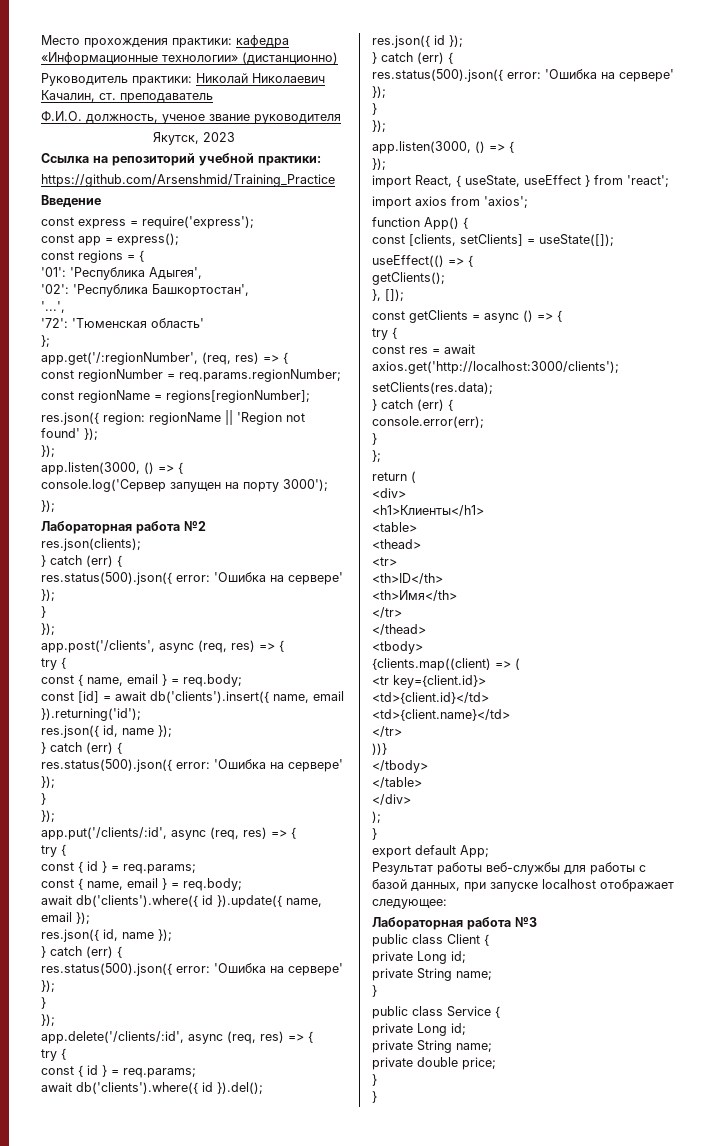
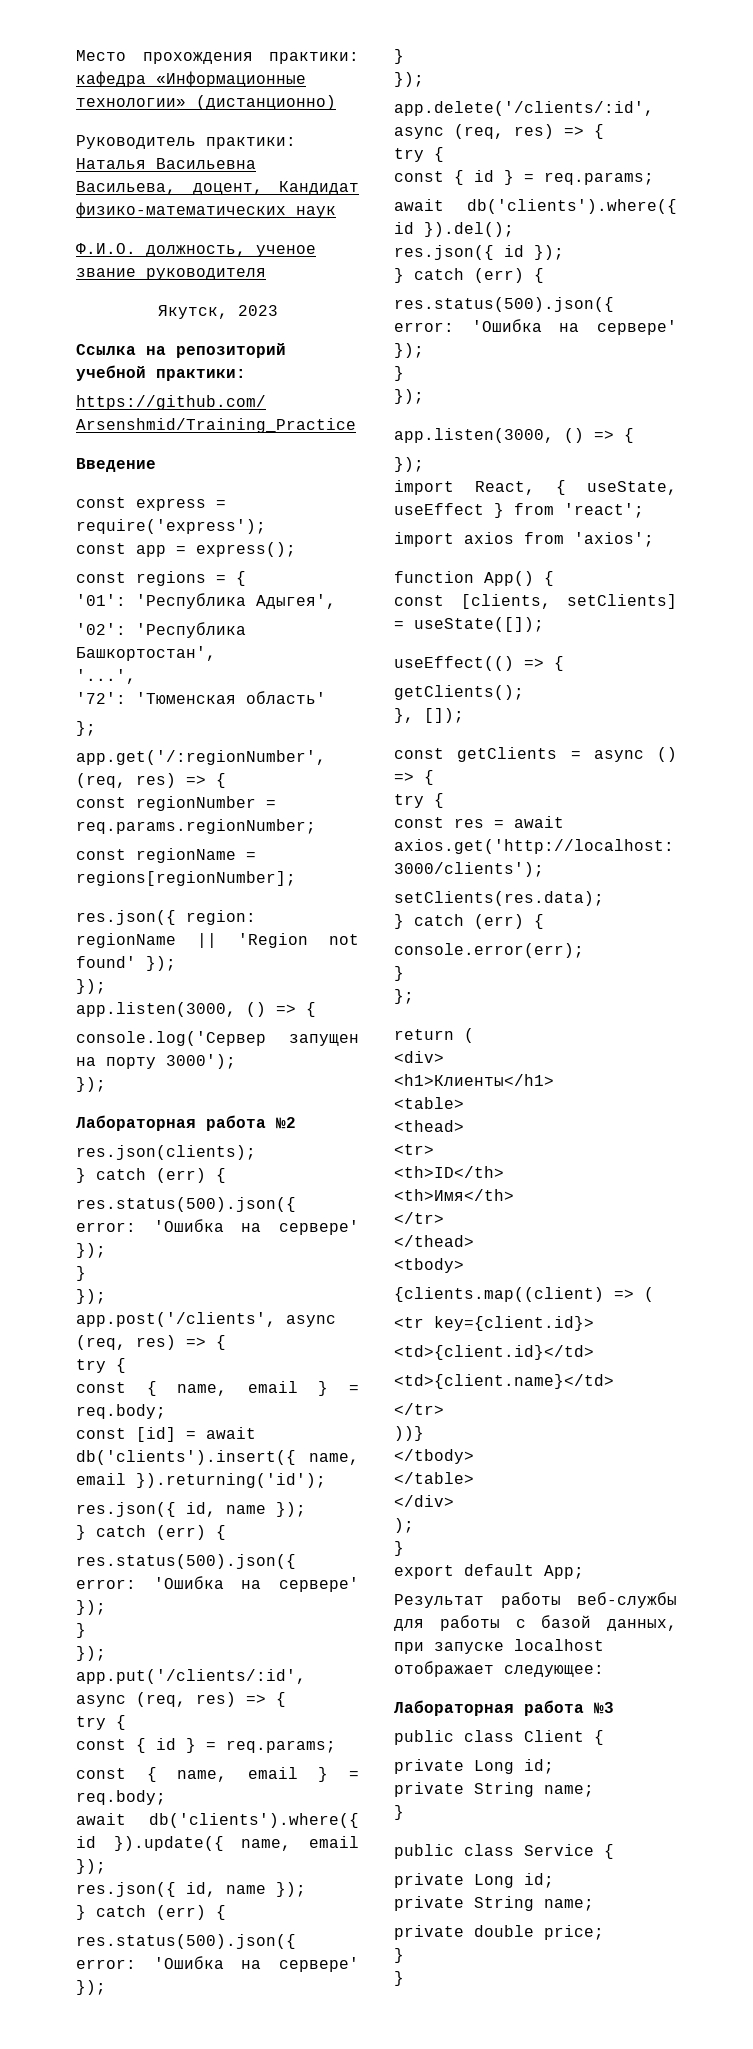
- Руководитель практики: Николай Николаевич Качалин, ст. преподаватель
+ Руководитель практики: Наталья Васильевна Васильева, доцент, Кандидат физико-математических наук

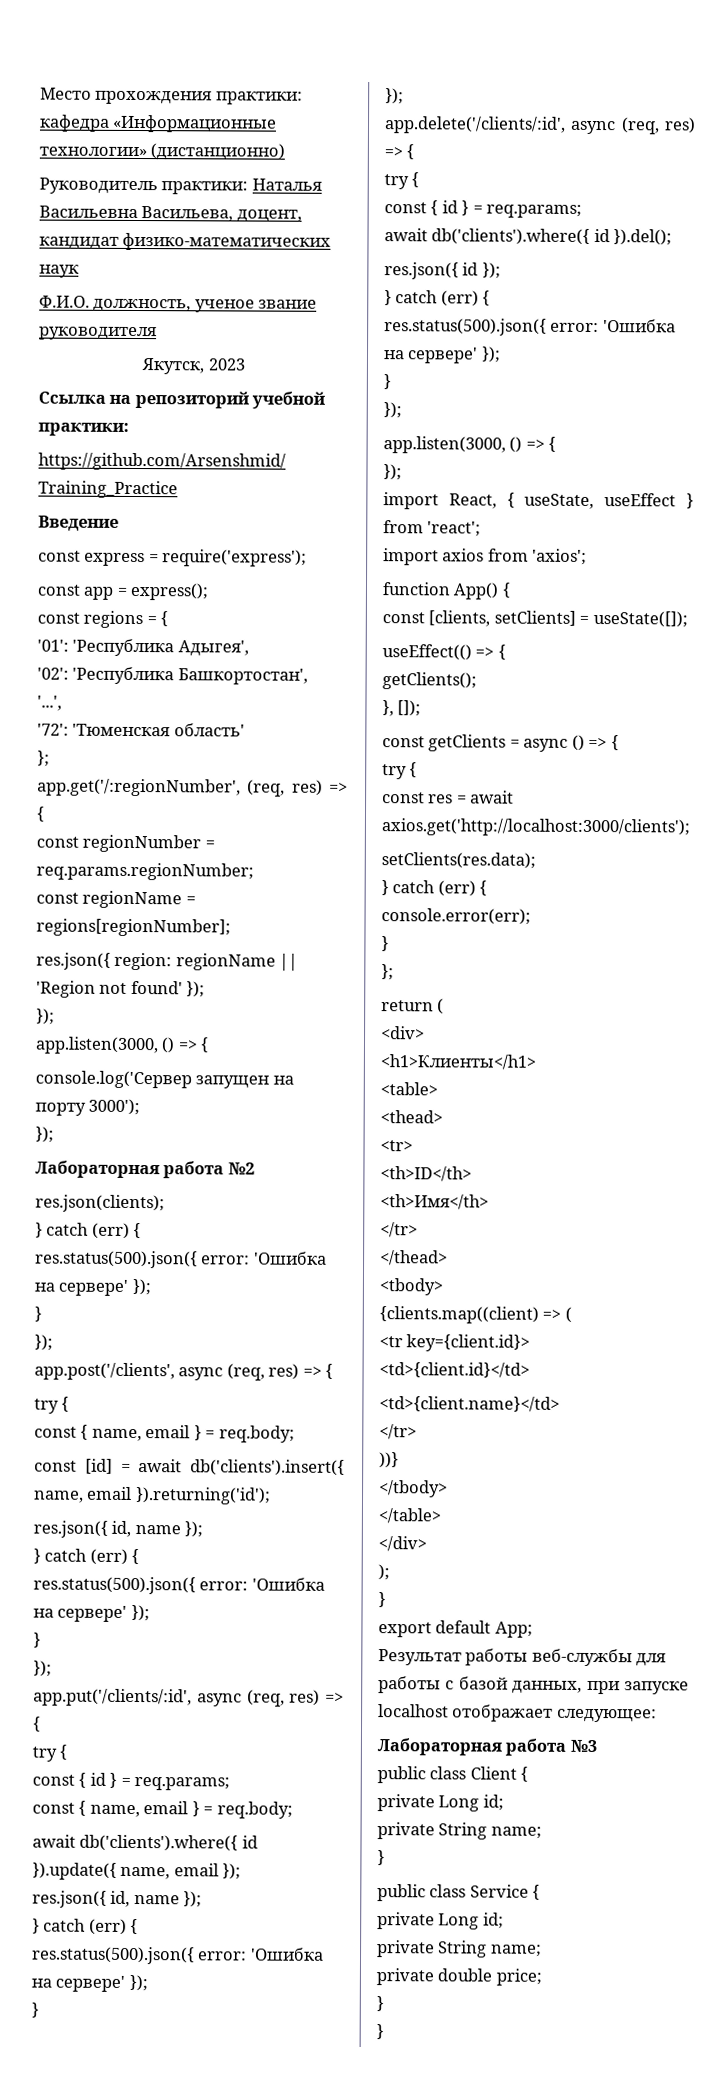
- Руководитель практики: Наталья Васильевна Васильева, доцент, Кандидат физико-математических наук
+ Руководитель практики: Наталья Васильевна Васильева, доцент, кандидат физико-математических наук

